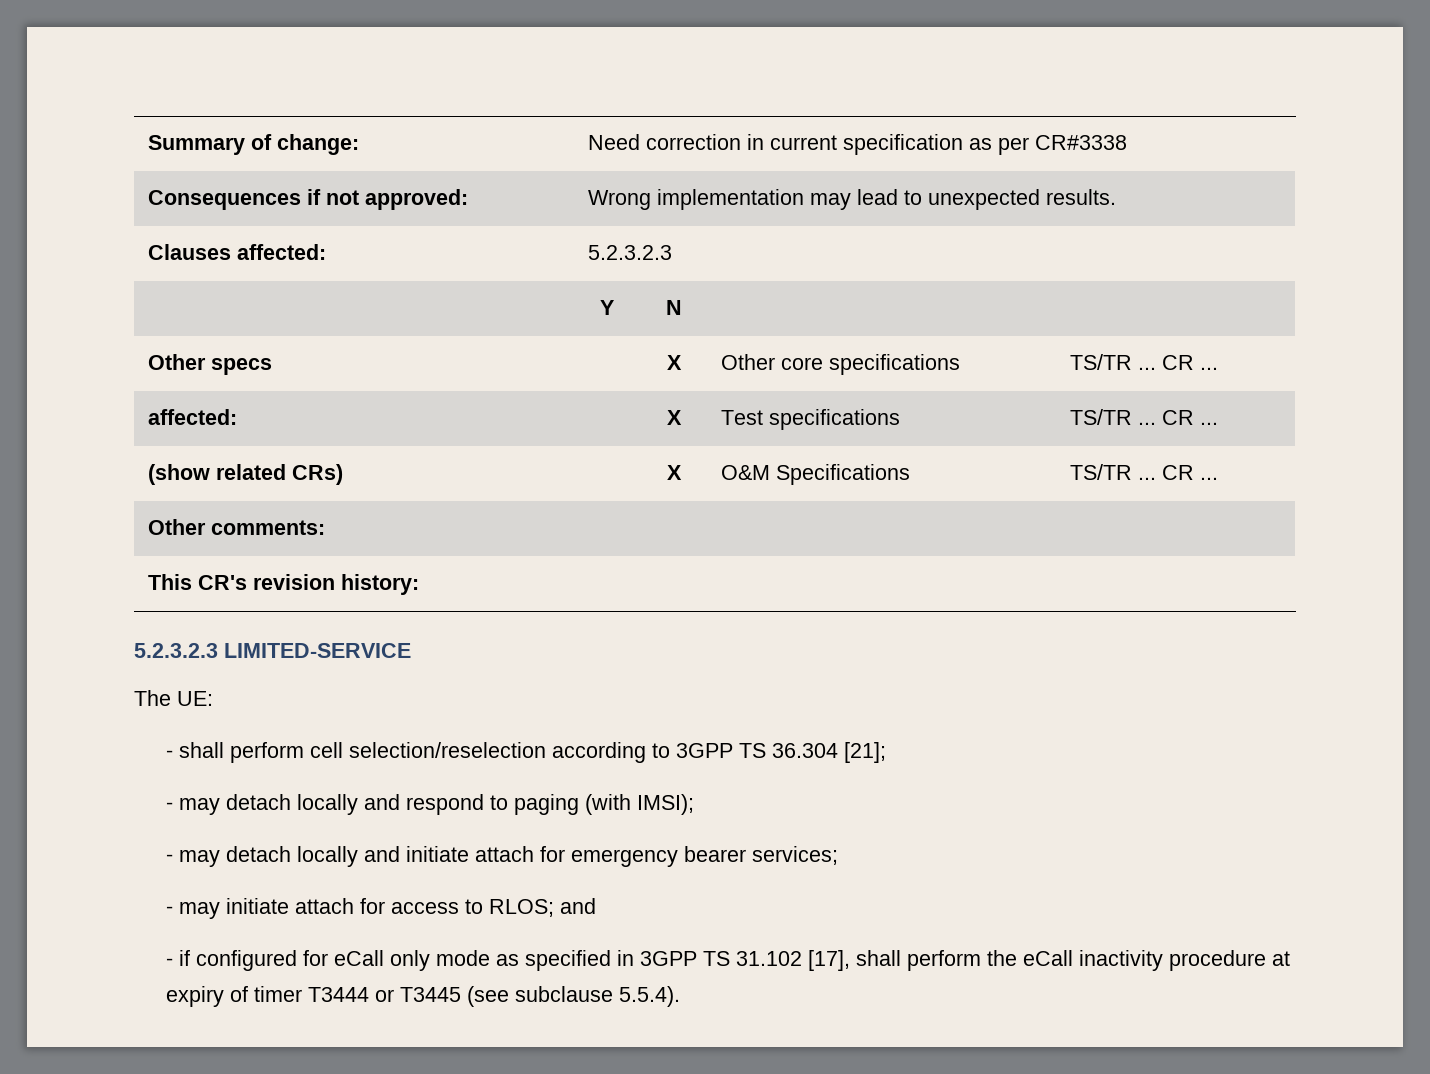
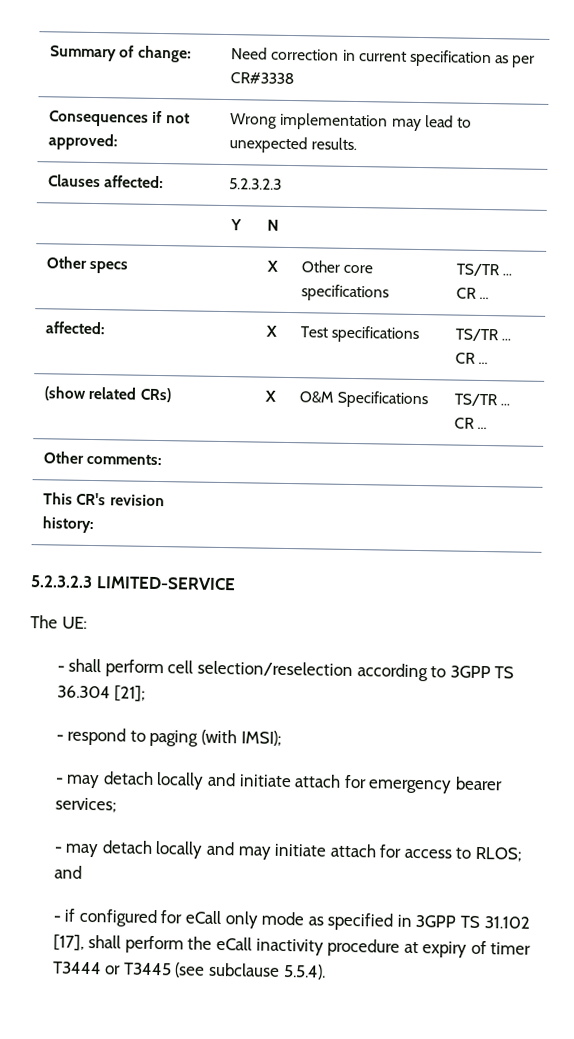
- - may detach locally and respond to paging (with IMSI);
+ - respond to paging (with IMSI);
- - may initiate attach for access to RLOS; and
+ - may detach locally and may initiate attach for access to RLOS; and

